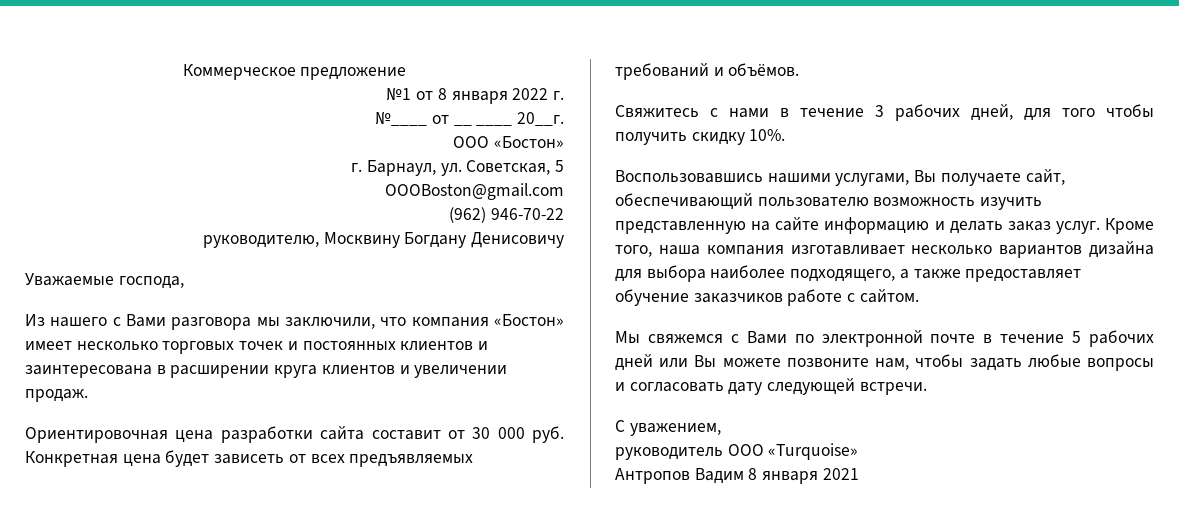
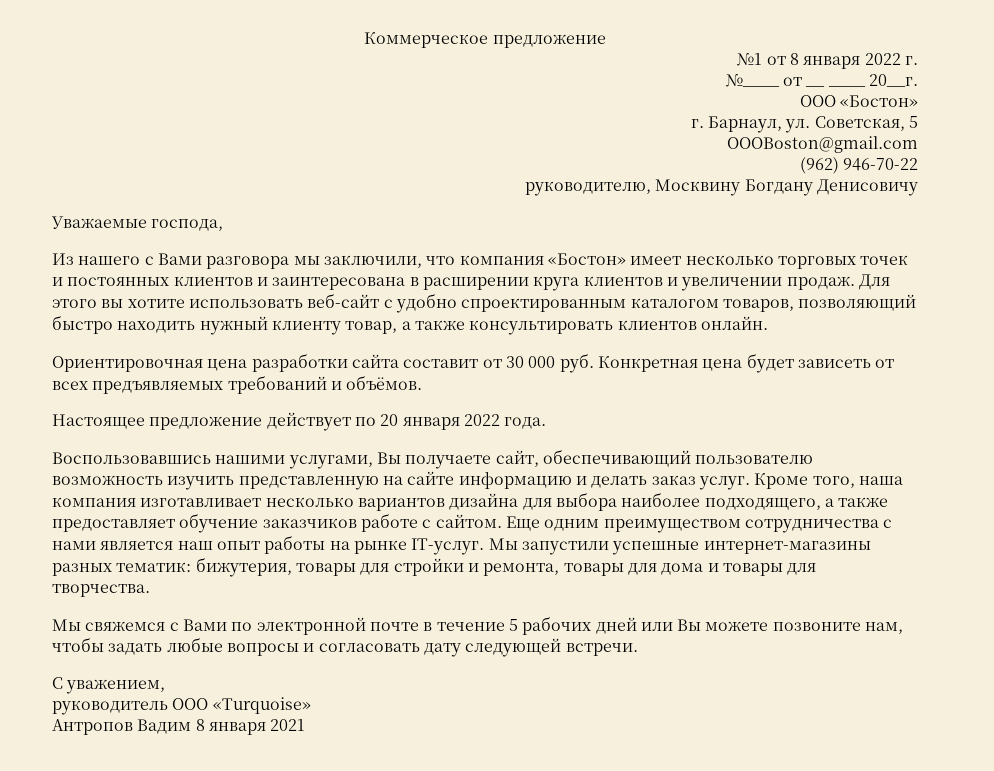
+ Для этого вы хотите использовать веб-сайт с удобно спроектированным каталогом товаров, позволяющий быстро находить нужный клиенту товар, а также консультировать клиентов онлайн.
- Свяжитесь с нами в течение 3 рабочих дней, для того чтобы получить скидку 10%.
+ Настоящее предложение действует по 20 января 2022 года.
+ Еще одним преимуществом сотрудничества с нами является наш опыт работы на рынке IT-услуг. Мы запустили успешные интернет-магазины разных тематик: бижутерия, товары для стройки и ремонта, товары для дома и товары для творчества.

